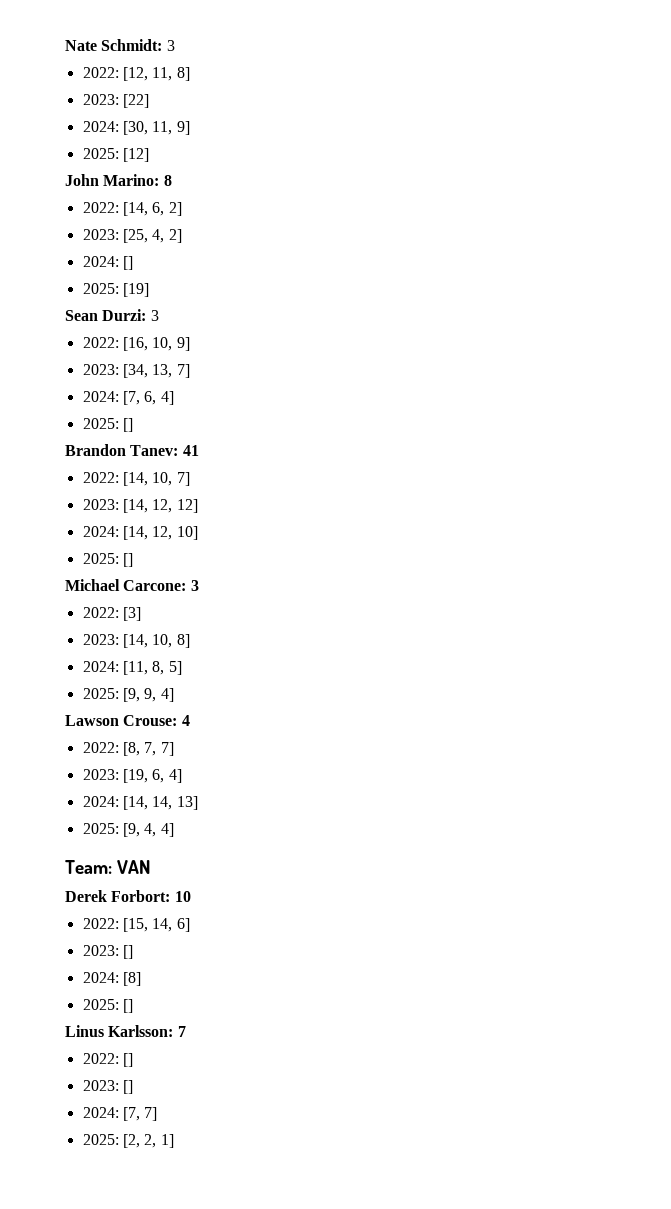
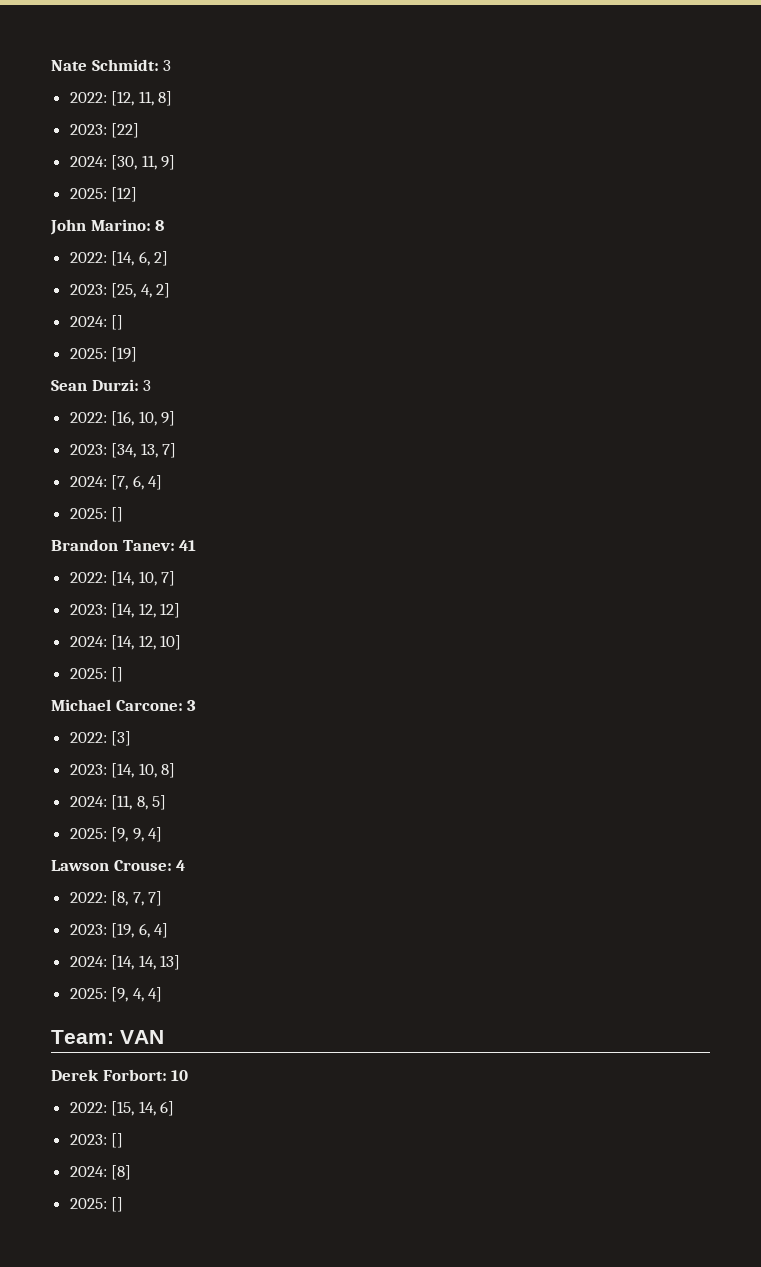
- Linus Karlsson: 7
- 2022: []
- 2023: []
- 2024: [7, 7]
- 2025: [2, 2, 1]

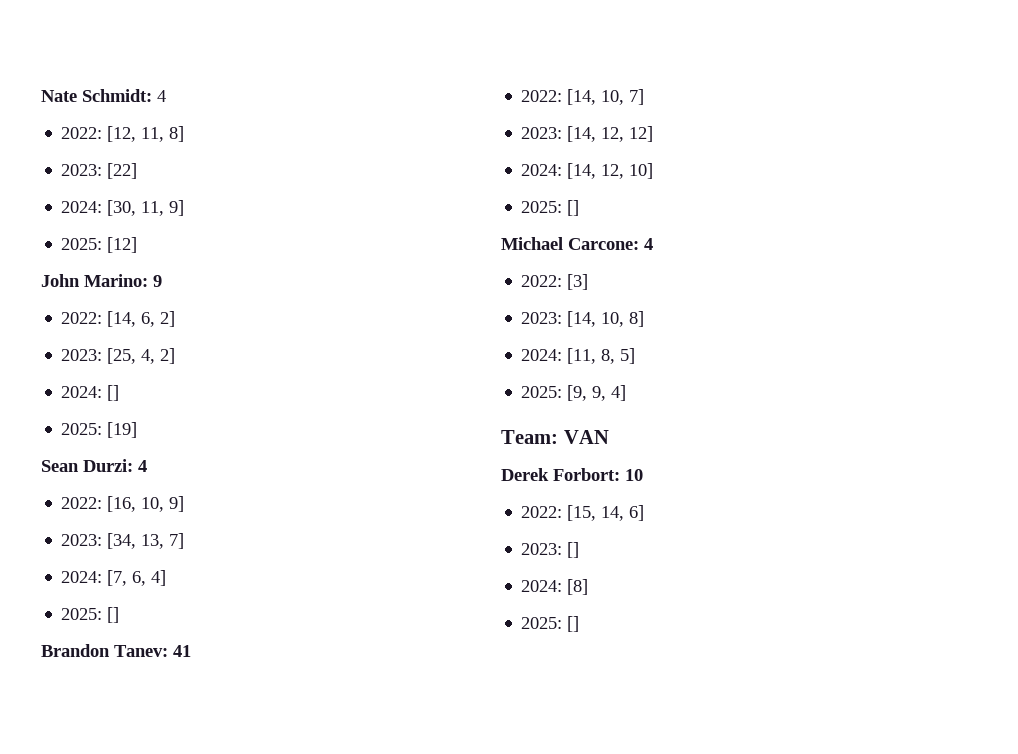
- Nate Schmidt: 3
+ Nate Schmidt: 4
- John Marino: 8
+ John Marino: 9
- Sean Durzi: 3
+ Sean Durzi: 4
- Michael Carcone: 3
+ Michael Carcone: 4
- Lawson Crouse: 4
- 2022: [8, 7, 7]
- 2023: [19, 6, 4]
- 2024: [14, 14, 13]
- 2025: [9, 4, 4]

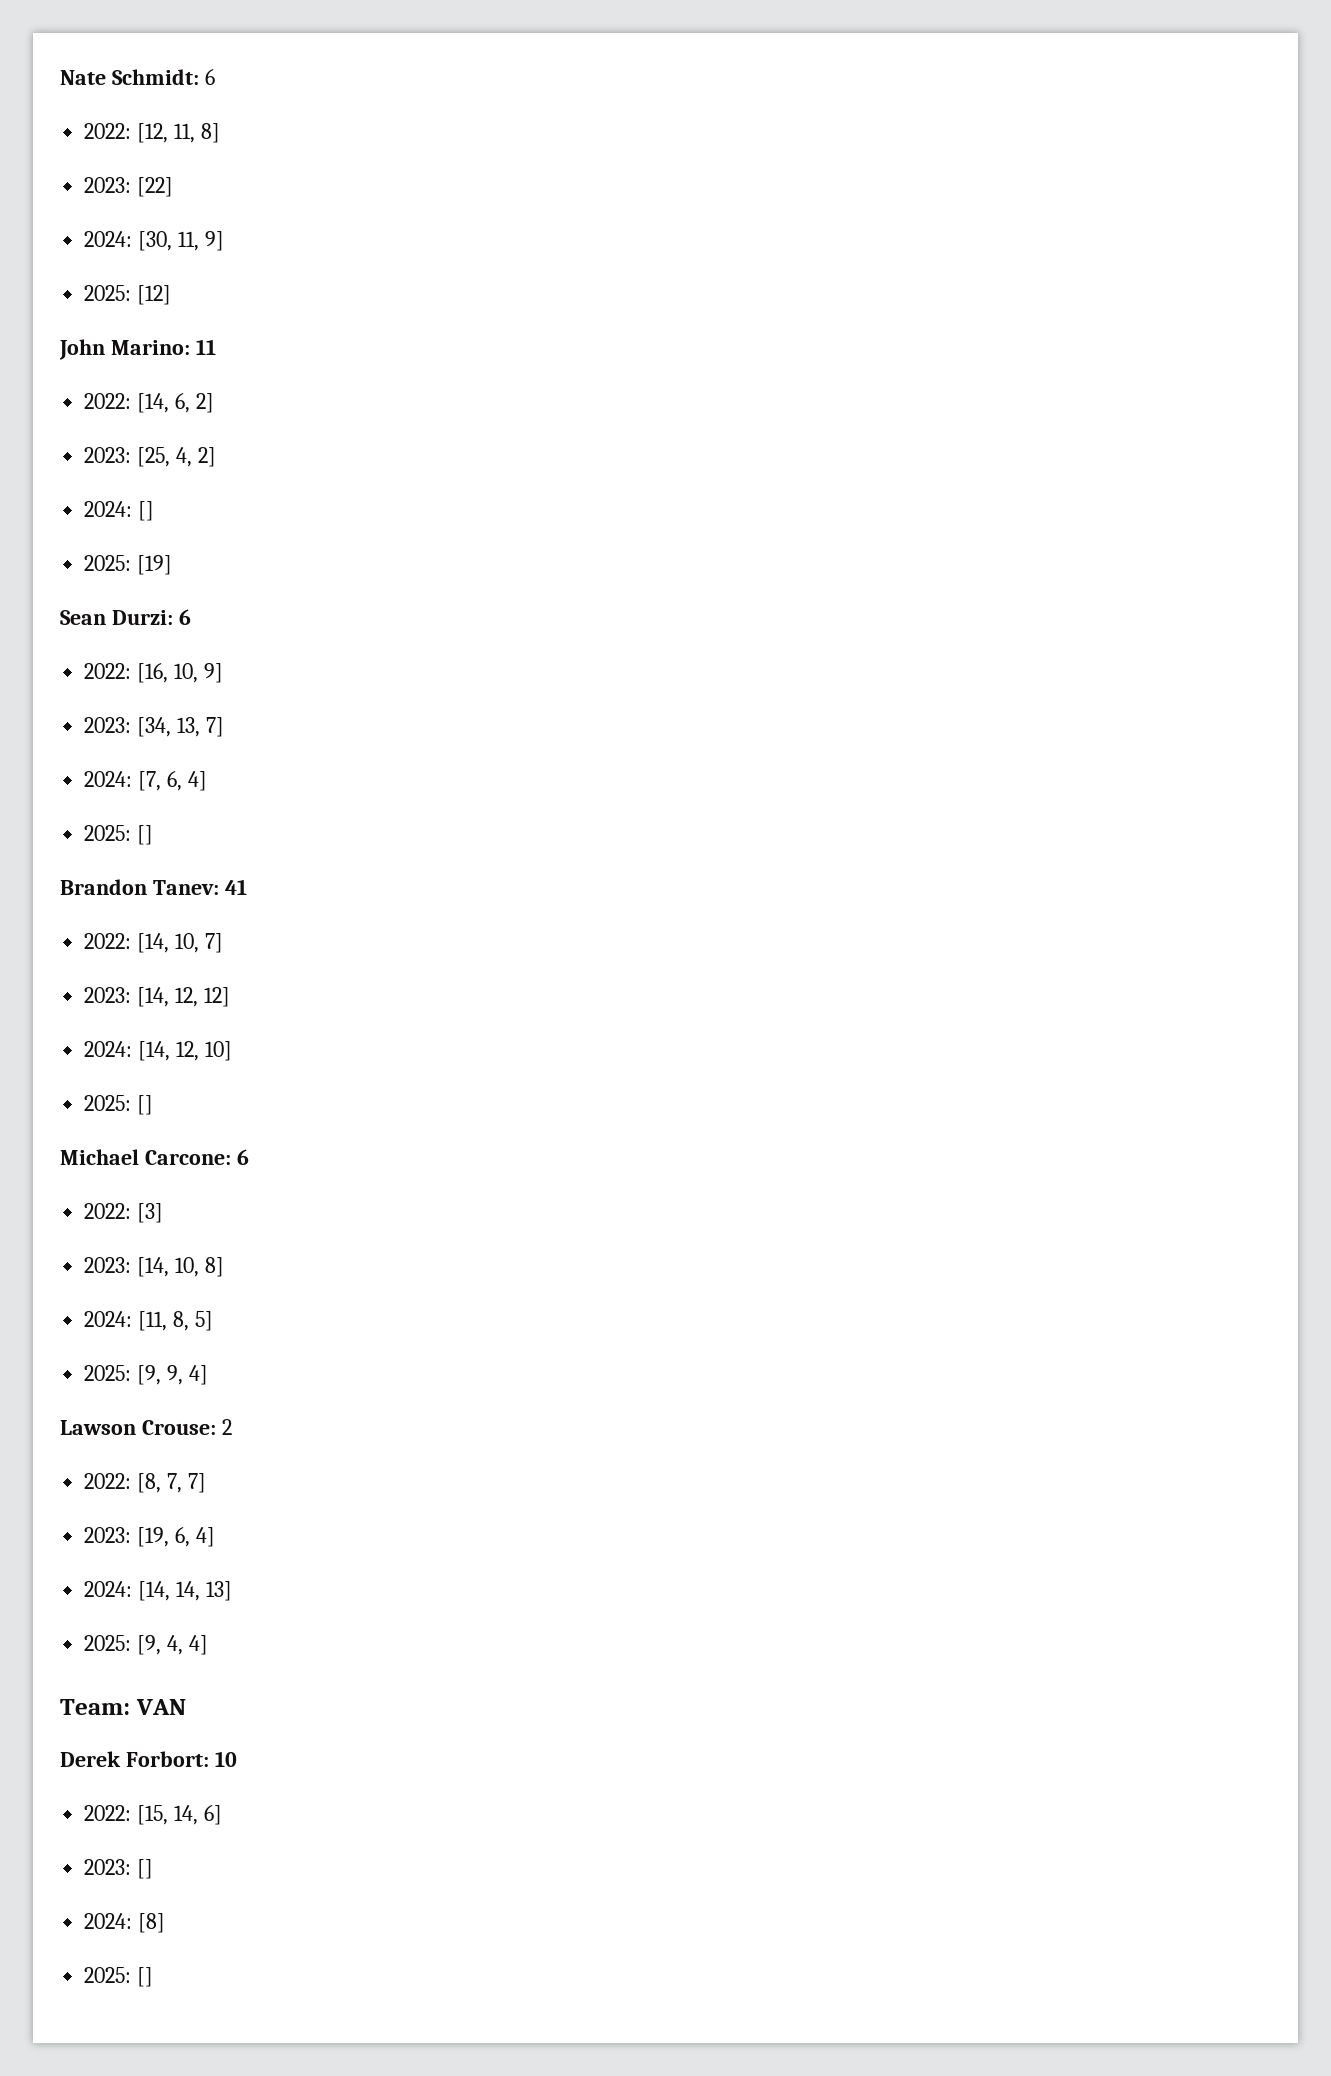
- Nate Schmidt: 4
+ Nate Schmidt: 6
- John Marino: 9
+ John Marino: 11
- Sean Durzi: 4
+ Sean Durzi: 6
- Michael Carcone: 4
+ Michael Carcone: 6
+ Lawson Crouse: 2
+ 2022: [8, 7, 7]
+ 2023: [19, 6, 4]
+ 2024: [14, 14, 13]
+ 2025: [9, 4, 4]

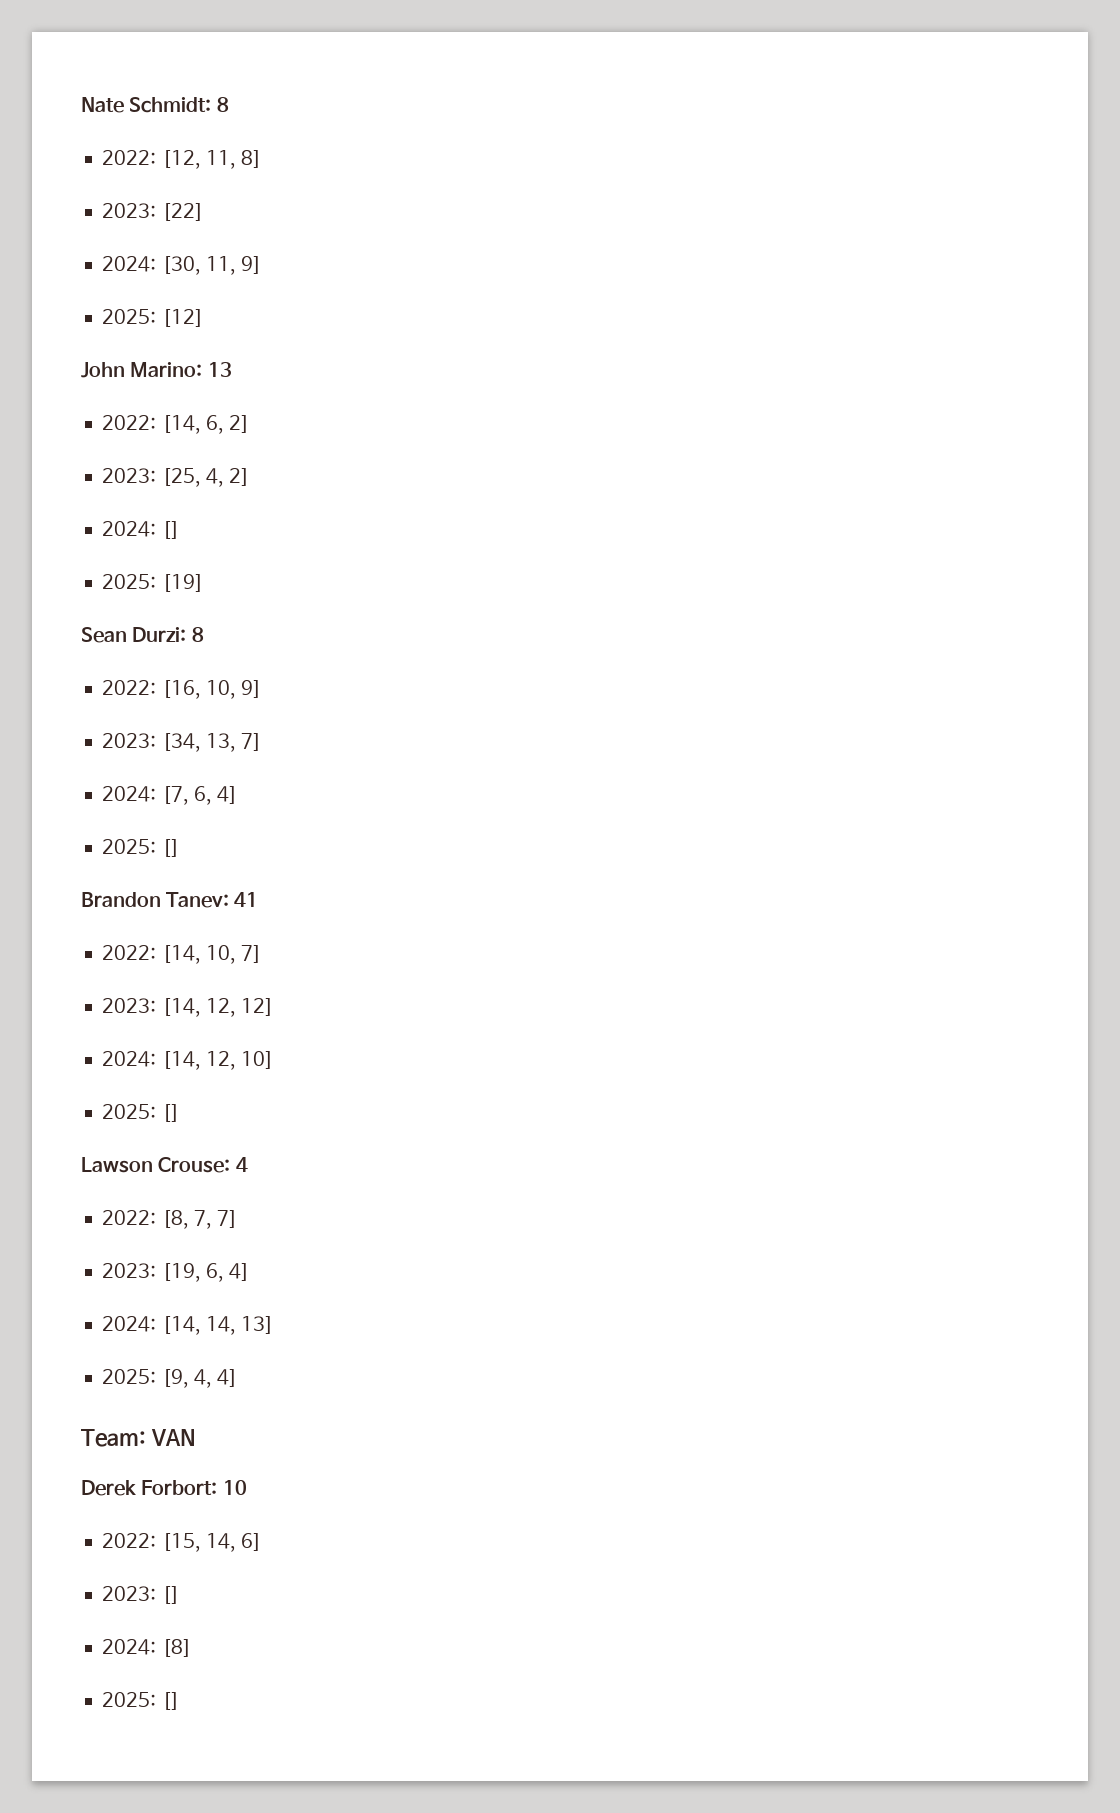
- Nate Schmidt: 6
+ Nate Schmidt: 8
- John Marino: 11
+ John Marino: 13
- Sean Durzi: 6
+ Sean Durzi: 8
- Michael Carcone: 6
- 2022: [3]
- 2023: [14, 10, 8]
- 2024: [11, 8, 5]
- 2025: [9, 9, 4]
- Lawson Crouse: 2
+ Lawson Crouse: 4

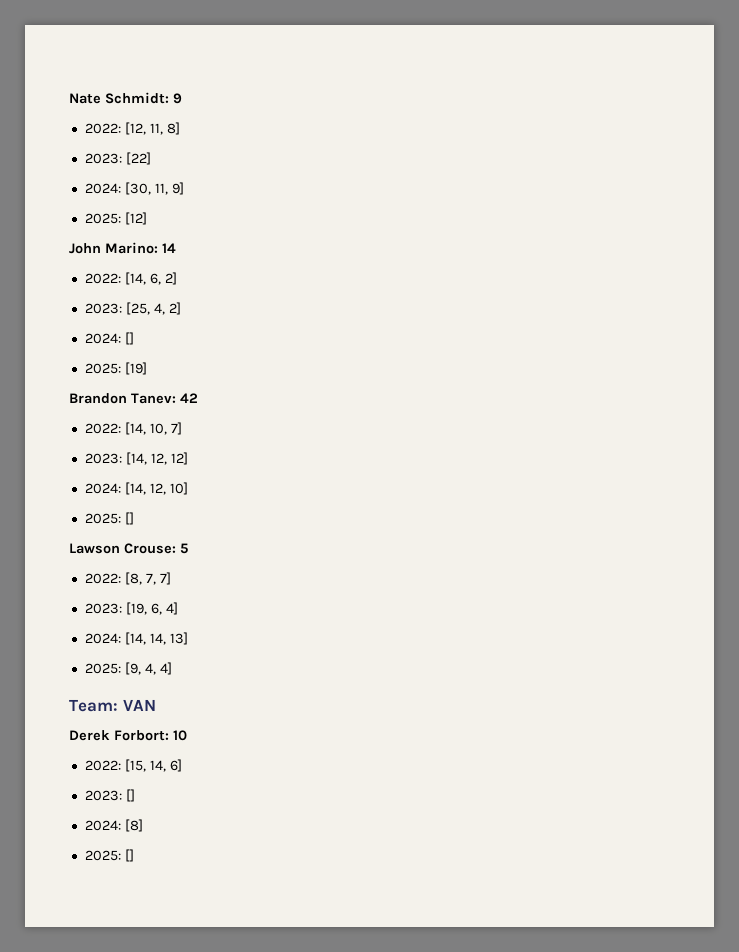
- Nate Schmidt: 8
+ Nate Schmidt: 9
- John Marino: 13
+ John Marino: 14
- Sean Durzi: 8
- 2022: [16, 10, 9]
- 2023: [34, 13, 7]
- 2024: [7, 6, 4]
- 2025: []
- Brandon Tanev: 41
+ Brandon Tanev: 42
- Lawson Crouse: 4
+ Lawson Crouse: 5

